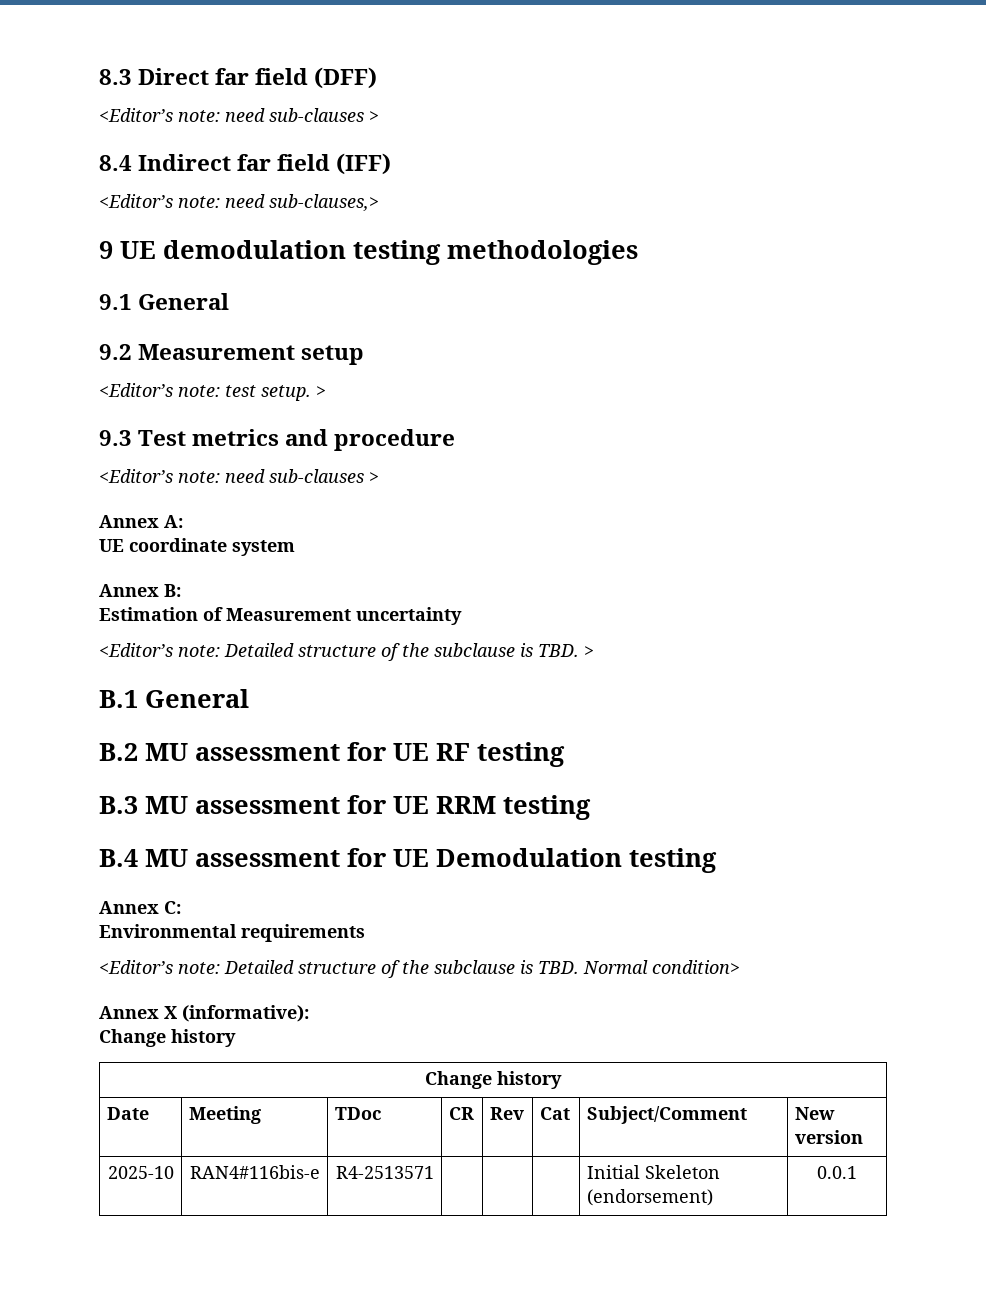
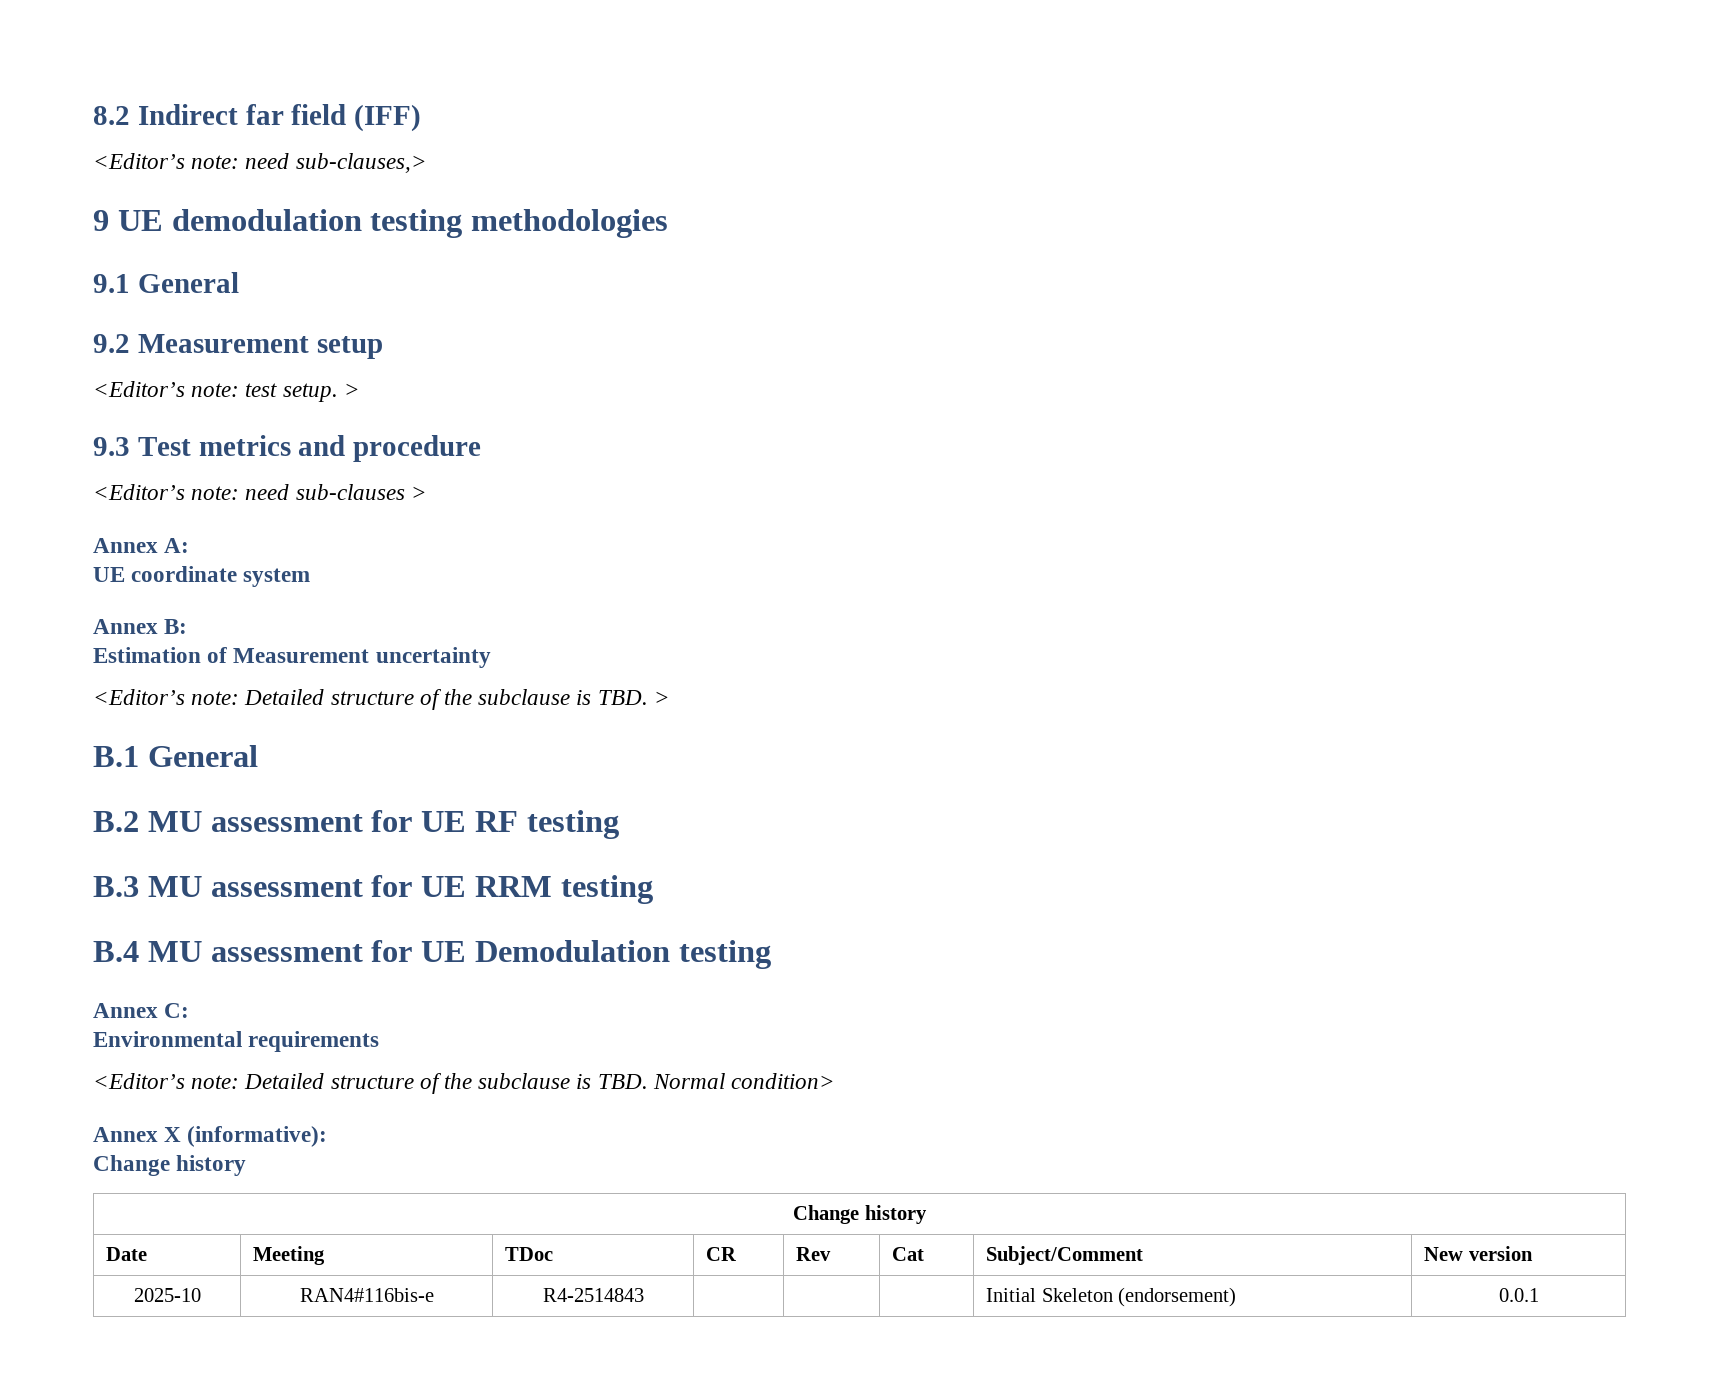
- 8.3 Direct far field (DFF)
- <Editor’s note: need sub-clauses >
- 8.4 Indirect far field (IFF)
+ 8.2 Indirect far field (IFF)
- 2025-10 | RAN4#116bis-e | R4-2513571 | | | | Initial Skeleton (endorsement) | 0.0.1
+ 2025-10 | RAN4#116bis-e | R4-2514843 | | | | Initial Skeleton (endorsement) | 0.0.1

